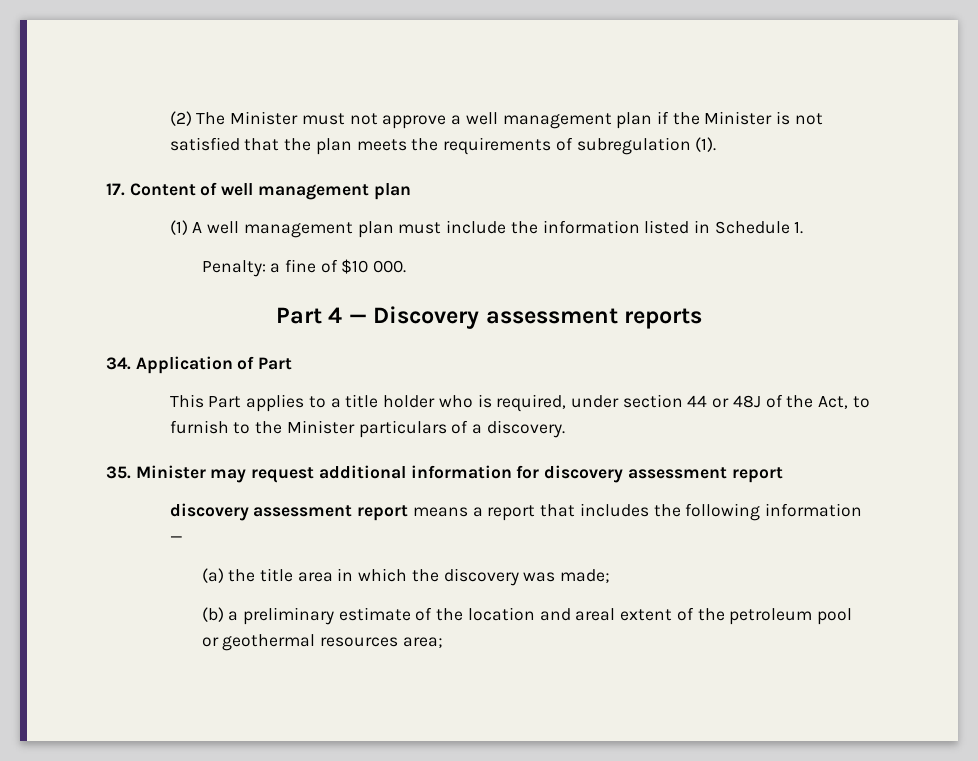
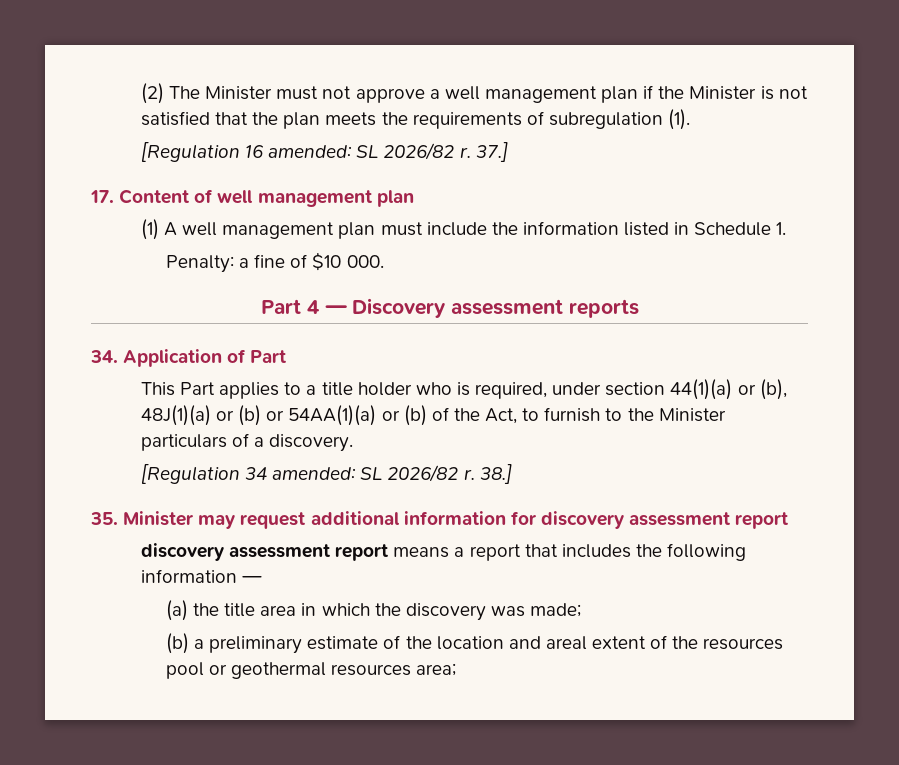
+ [Regulation 16 amended: SL 2026/82 r. 37.]
- This Part applies to a title holder who is required, under section 44 or 48J of the Act, to furnish to the Minister particulars of a discovery.
+ This Part applies to a title holder who is required, under section 44(1)(a) or (b), 48J(1)(a) or (b) or 54AA(1)(a) or (b) of the Act, to furnish to the Minister particulars of a discovery.
+ [Regulation 34 amended: SL 2026/82 r. 38.]
- (b) a preliminary estimate of the location and areal extent of the petroleum pool or geothermal resources area;
+ (b) a preliminary estimate of the location and areal extent of the resources pool or geothermal resources area;

